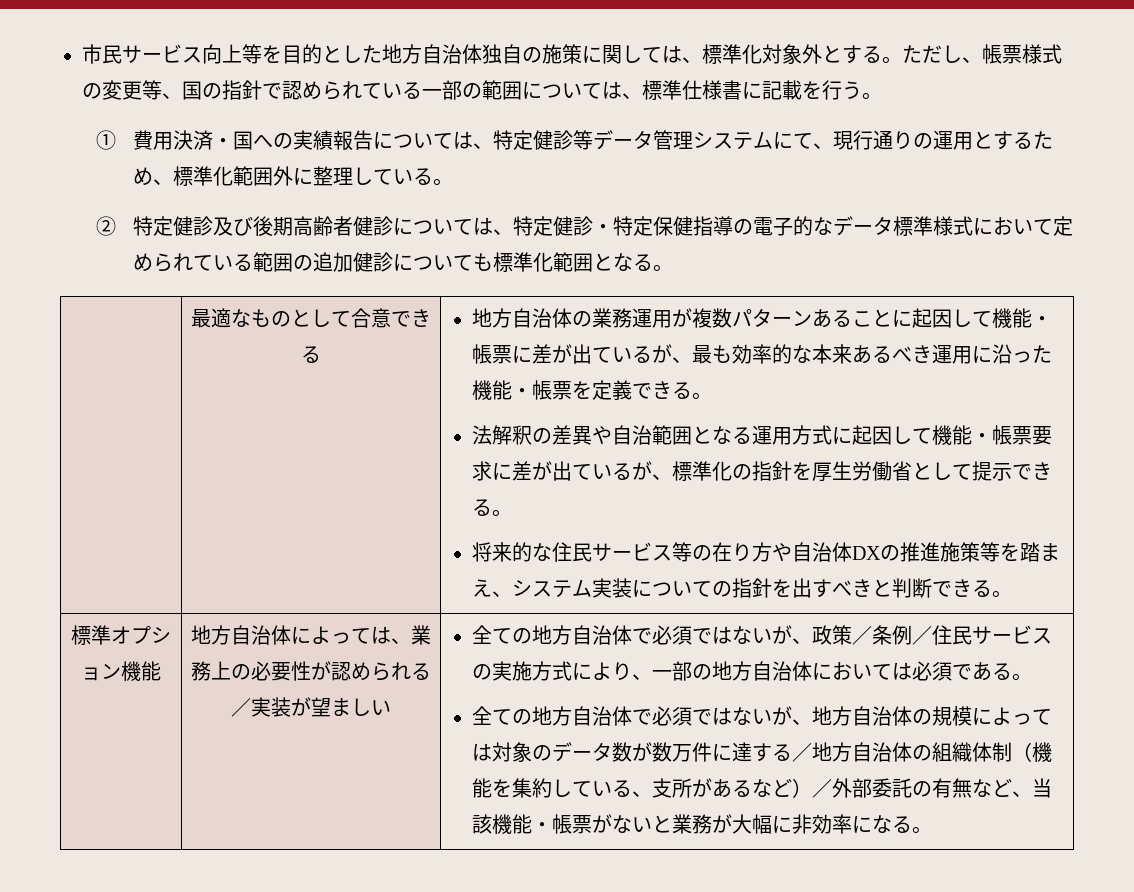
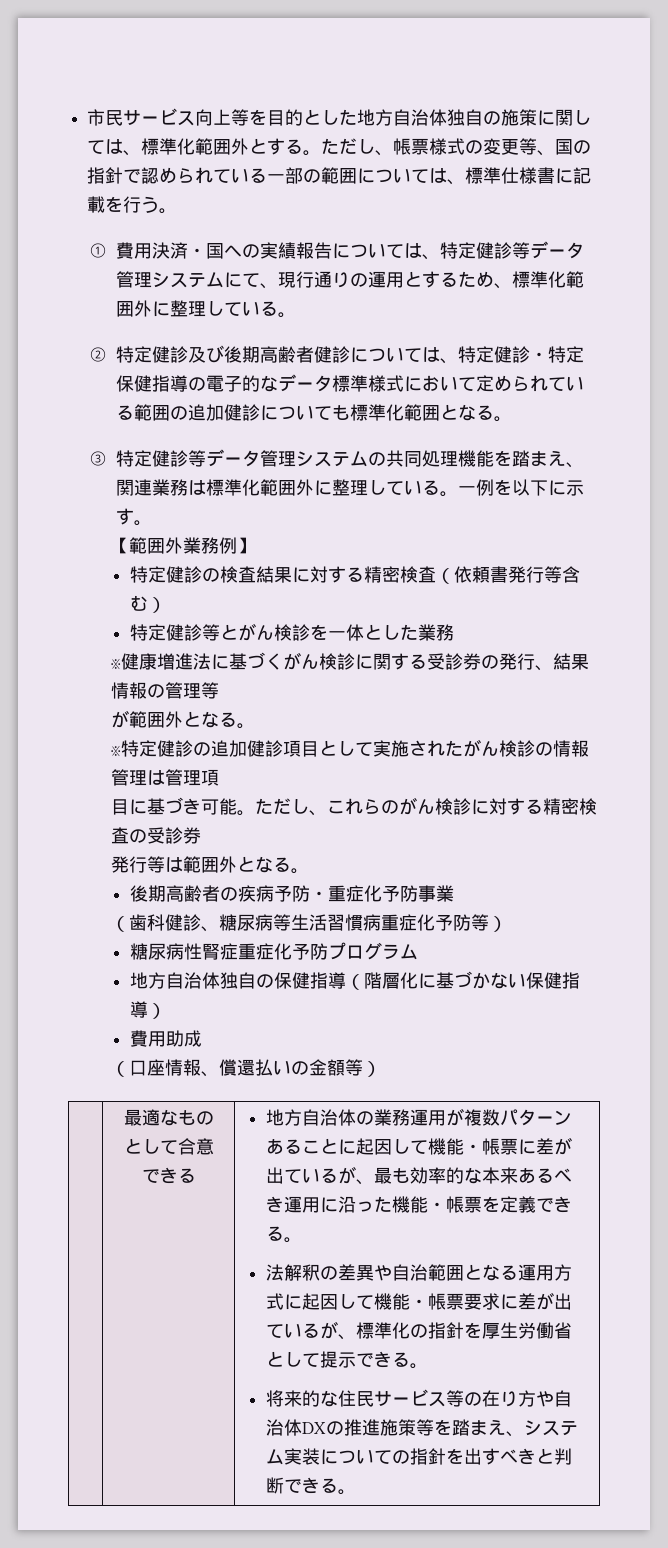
- 市民サービス向上等を目的とした地方自治体独自の施策に関しては、標準化対象外とする。
+ 市民サービス向上等を目的とした地方自治体独自の施策に関しては、標準化範囲外とする。
+ ③特定健診等データ管理システムの共同処理機能を踏まえ、関連業務は標準化範囲外に整理している。一例を以下に示す。
+ 【範囲外業務例】
+ 特定健診の検査結果に対する精密検査（依頼書発行等含む）
+ 特定健診等とがん検診を一体とした業務
+ ※健康増進法に基づくがん検診に関する受診券の発行、結果情報の管理等
+ が範囲外となる。
+ ※特定健診の追加健診項目として実施されたがん検診の情報管理は管理項
+ 目に基づき可能。ただし、これらのがん検診に対する精密検査の受診券
+ 発行等は範囲外となる。
+ 後期高齢者の疾病予防・重症化予防事業
+ （歯科健診、糖尿病等生活習慣病重症化予防等）
+ 糖尿病性腎症重症化予防プログラム
+ 地方自治体独自の保健指導（階層化に基づかない保健指導）
+ 費用助成
+ （口座情報、償還払いの金額等）
- 標準オプション機能 | 地方自治体によっては、業務上の必要性が認められる／実装が望ましい | 全ての地方自治体で必須ではないが、政策／条例／住民サービスの実施方式により、一部の地方自治体においては必須である。
- 全ての地方自治体で必須ではないが、地方自治体の規模によっては対象のデータ数が数万件に達する／地方自治体の組織体制（機能を集約している、支所があるなど）／外部委託の有無など、当該機能・帳票がないと業務が大幅に非効率になる。

